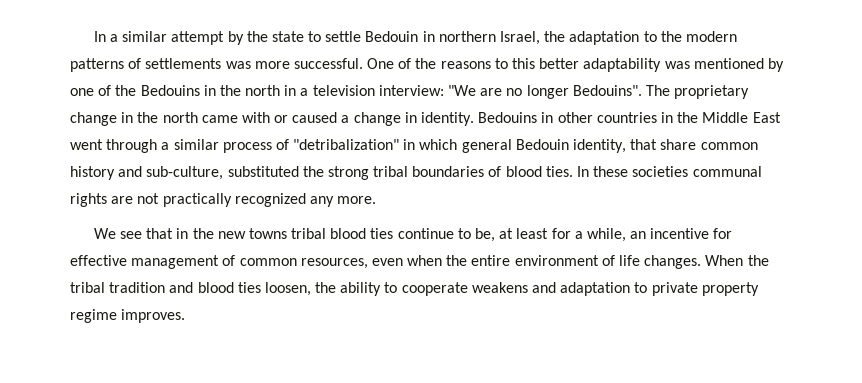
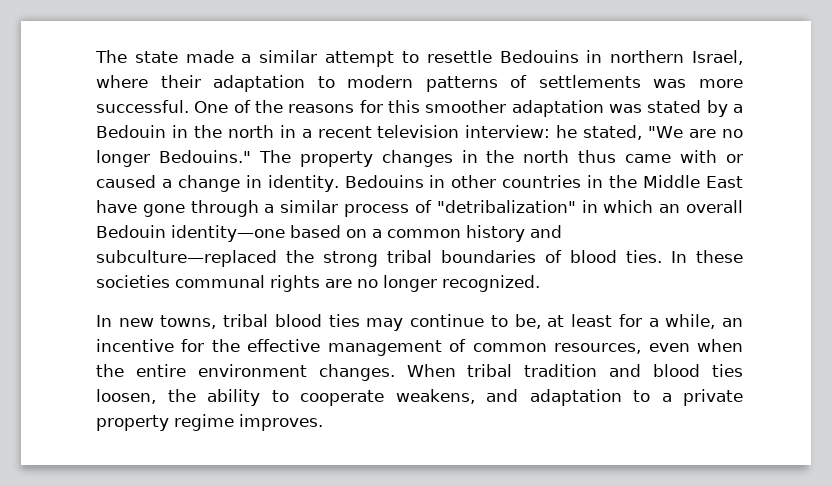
- In a similar attempt by the state to settle Bedouin in northern Israel, the adaptation to the modern patterns of settlements was more successful.
+ The state made a similar attempt to resettle Bedouins in northern Israel, where their adaptation to modern patterns of settlements was more successful.
- One of the reasons to this better adaptability was mentioned by one of the Bedouins in the north in a television interview: "We are no longer Bedouins". The proprietary change in the north came with or caused a change in identity.
+ One of the reasons for this smoother adaptation was stated by a Bedouin in the north in a recent television interview: he stated, "We are no longer Bedouins." The property changes in the north thus came with or caused a change in identity.
- Bedouins in other countries in the Middle East went through a similar process of "detribalization" in which general Bedouin identity, that share common history and sub-culture, substituted the strong tribal boundaries of blood ties.
+ Bedouins in other countries in the Middle East have gone through a similar process of "detribalization" in which an overall Bedouin identity—one based on a common history and subculture—replaced the strong tribal boundaries of blood ties.
- In these societies communal rights are not practically recognized any more.
- We see that in the new towns tribal blood ties continue to be, at least for a while, an incentive for effective management of common resources, even when the entire environment of life changes.
+ In these societies communal rights are no longer recognized.
+ In new towns, tribal blood ties may continue to be, at least for a while, an incentive for the effective management of common resources, even when the entire environment changes.
- When the tribal tradition and blood ties loosen, the ability to cooperate weakens and adaptation to private property regime improves.
+ When tribal tradition and blood ties loosen, the ability to cooperate weakens, and adaptation to a private property regime improves.

